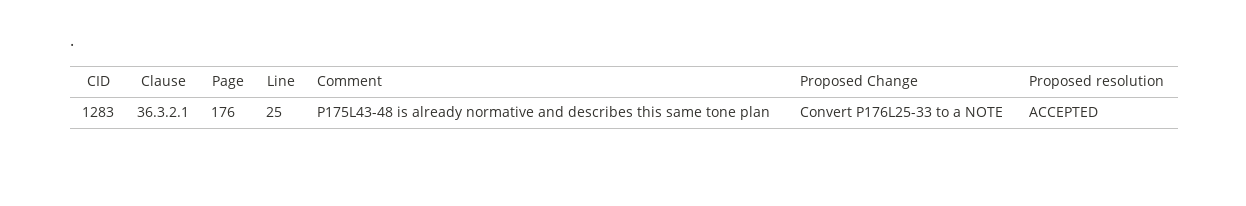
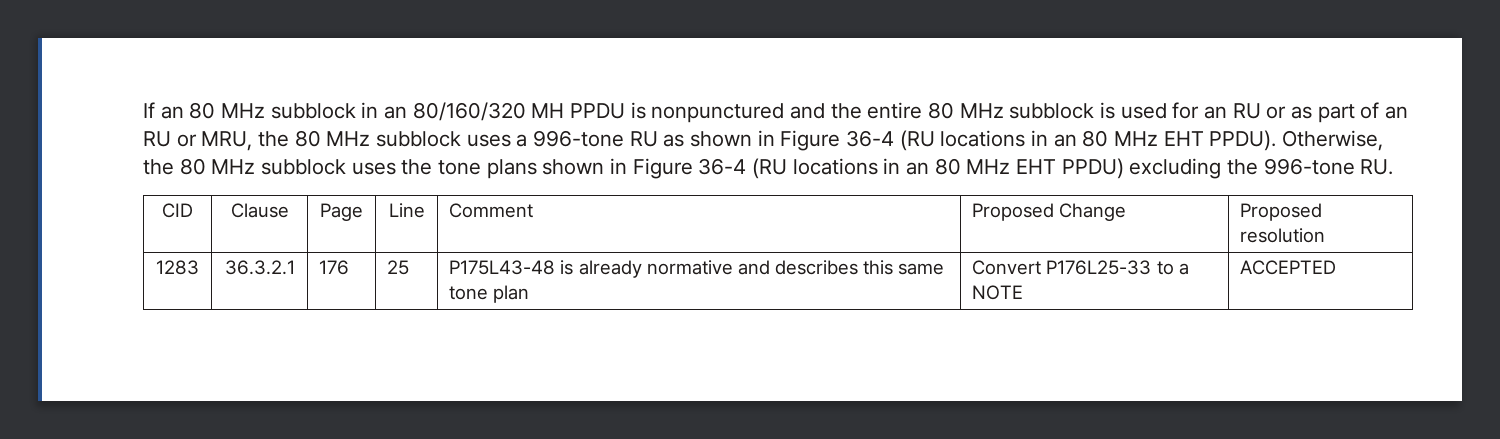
- .
+ If an 80 MHz subblock in an 80/160/320 MH PPDU is nonpunctured and the entire 80 MHz subblock is used for an RU or as part of an RU or MRU, the 80 MHz subblock uses a 996-tone RU as shown in Figure 36-4 (RU locations in an 80 MHz EHT PPDU). Otherwise, the 80 MHz subblock uses the tone plans shown in Figure 36-4 (RU locations in an 80 MHz EHT PPDU) excluding the 996-tone RU.

